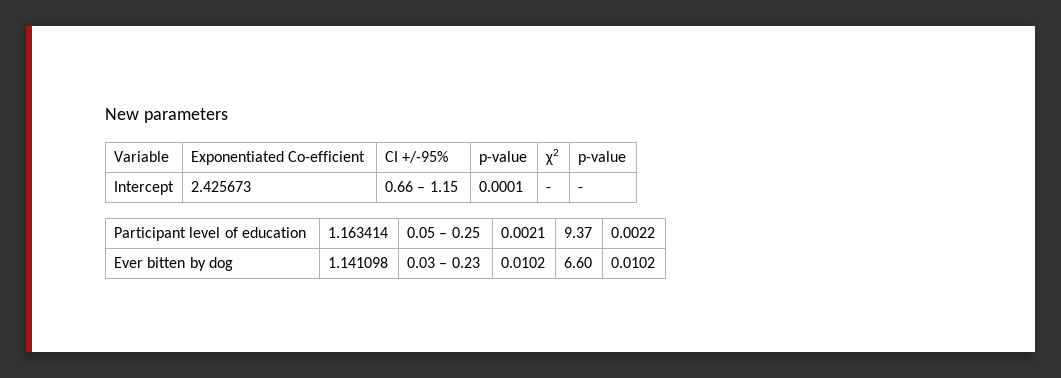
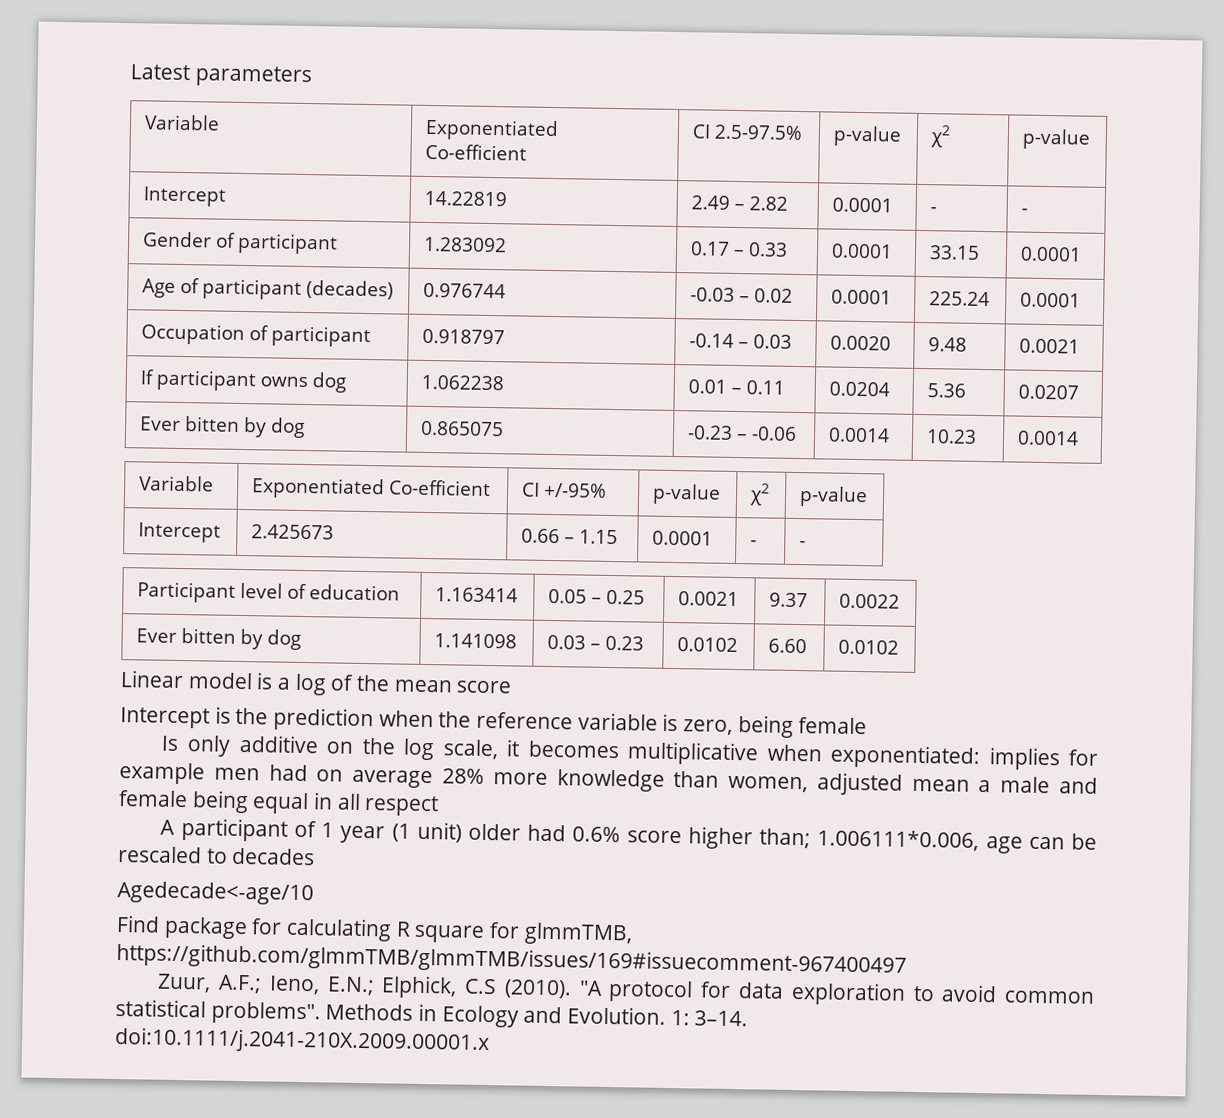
- New parameters
+ Latest parameters
+ Variable | Exponentiated Co-efficient | CI 2.5-97.5% | p-value | χ2 | p-value
+ Intercept | 14.22819 | 2.49 – 2.82 | 0.0001 | - | -
+ Gender of participant | 1.283092 | 0.17 – 0.33 | 0.0001 | 33.15 | 0.0001
+ Age of participant (decades) | 0.976744 | -0.03 – 0.02 | 0.0001 | 225.24 | 0.0001
+ Occupation of participant | 0.918797 | -0.14 – 0.03 | 0.0020 | 9.48 | 0.0021
+ If participant owns dog | 1.062238 | 0.01 – 0.11 | 0.0204 | 5.36 | 0.0207
+ Ever bitten by dog | 0.865075 | -0.23 – -0.06 | 0.0014 | 10.23 | 0.0014
+ Linear model is a log of the mean score
+ Intercept is the prediction when the reference variable is zero, being female
+ Is only additive on the log scale, it becomes multiplicative when exponentiated: implies for example men had on average 28% more knowledge than women, adjusted mean a male and female being equal in all respect
+ A participant of 1 year (1 unit) older had 0.6% score higher than; 1.006111*0.006, age can be rescaled to decades
+ Agedecade<-age/10
+ Find package for calculating R square for glmmTMB, https://github.com/glmmTMB/glmmTMB/issues/169#issuecomment-967400497
+ Zuur, A.F.; Ieno, E.N.; Elphick, C.S (2010). "A protocol for data exploration to avoid common statistical problems". Methods in Ecology and Evolution. 1: 3–14. doi:10.1111/j.2041-210X.2009.00001.x

